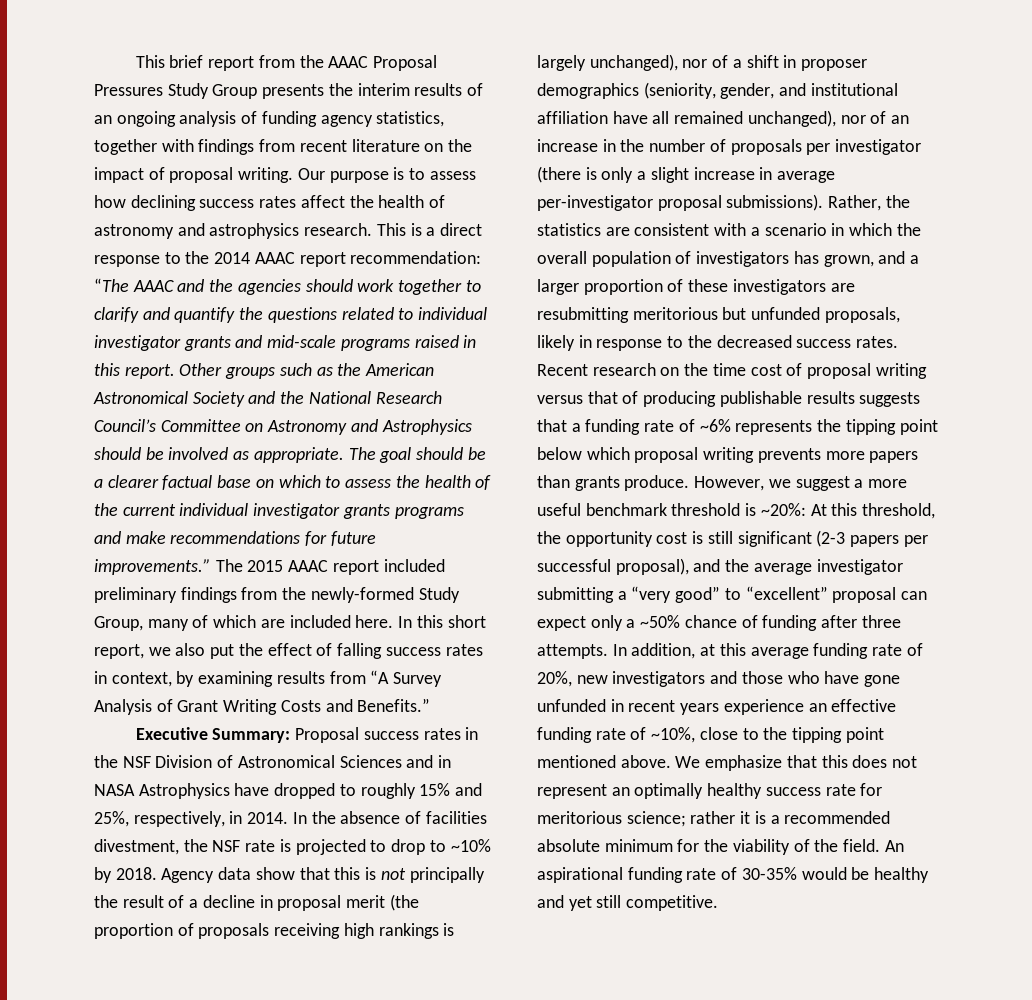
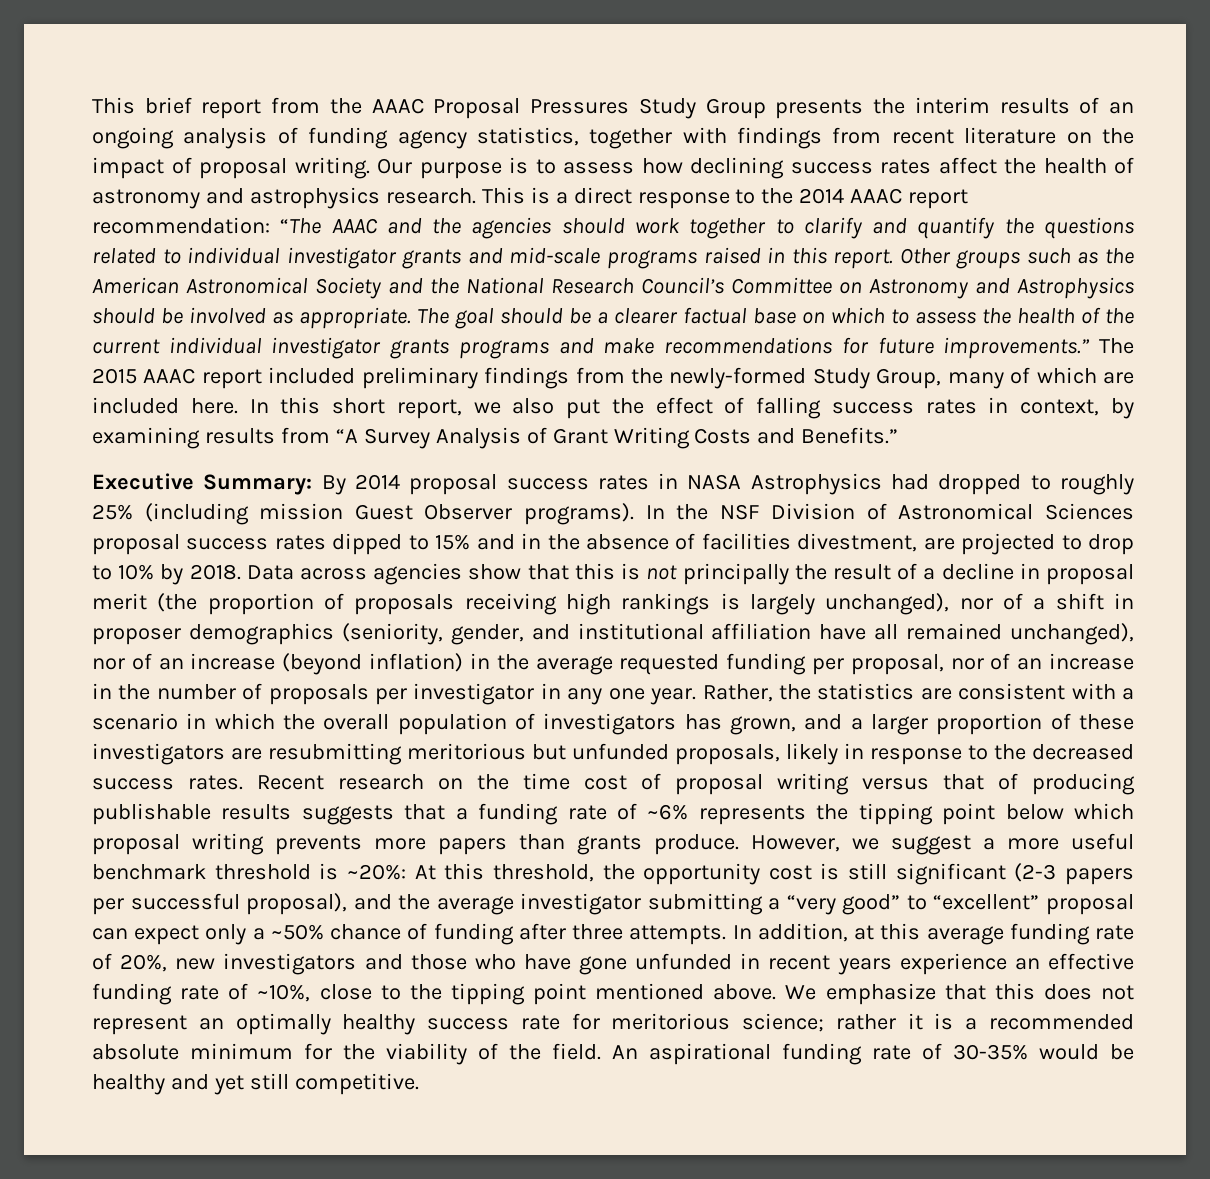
- Executive Summary: Proposal success rates in the NSF Division of Astronomical Sciences and in NASA Astrophysics have dropped to roughly 15% and 25%, respectively, in 2014. In the absence of facilities divestment, the NSF rate is projected to drop to ~10% by 2018.
+ Executive Summary: By 2014 proposal success rates in NASA Astrophysics had dropped to roughly 25% (including mission Guest Observer programs). In the NSF Division of Astronomical Sciences proposal success rates dipped to 15% and in the absence of facilities divestment, are projected to drop to 10% by 2018.
- Agency data show that this is not principally the result of a decline in proposal merit (the proportion of proposals receiving high rankings is largely unchanged), nor of a shift in proposer demographics (seniority, gender, and institutional affiliation have all remained unchanged), nor of an increase in the number of proposals per investigator (there is only a slight increase in average per-investigator proposal submissions).
+ Data across agencies show that this is not principally the result of a decline in proposal merit (the proportion of proposals receiving high rankings is largely unchanged), nor of a shift in proposer demographics (seniority, gender, and institutional affiliation have all remained unchanged), nor of an increase (beyond inflation) in the average requested funding per proposal, nor of an increase in the number of proposals per investigator in any one year.

